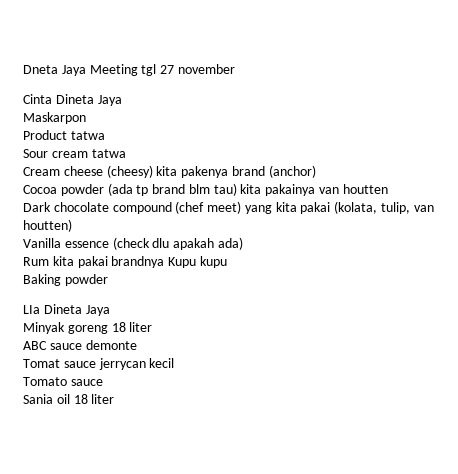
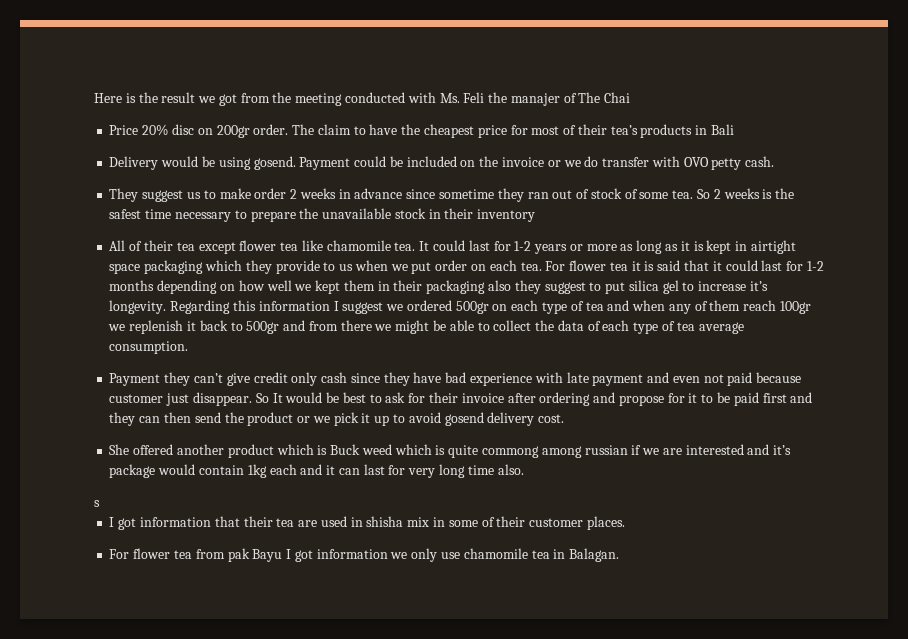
- Dneta Jaya Meeting tgl 27 november
- Cinta Dineta Jaya
- Maskarpon
- Product tatwa
- Sour cream tatwa
- Cream cheese (cheesy) kita pakenya brand (anchor)
- Cocoa powder (ada tp brand blm tau) kita pakainya van houtten
- Dark chocolate compound (chef meet) yang kita pakai (kolata, tulip, van houtten)
- Vanilla essence (check dlu apakah ada)
- Rum kita pakai brandnya Kupu kupu
- Baking powder
- LIa Dineta Jaya
- Minyak goreng 18 liter
- ABC sauce demonte
- Tomat sauce jerrycan kecil
- Tomato sauce
- Sania oil 18 liter
+ Here is the result we got from the meeting conducted with Ms. Feli the manajer of The Chai
+ Price 20% disc on 200gr order. The claim to have the cheapest price for most of their tea’s products in Bali
+ Delivery would be using gosend. Payment could be included on the invoice or we do transfer with OVO petty cash.
+ They suggest us to make order 2 weeks in advance since sometime they ran out of stock of some tea. So 2 weeks is the safest time necessary to prepare the unavailable stock in their inventory
+ All of their tea except flower tea like chamomile tea. It could last for 1-2 years or more as long as it is kept in airtight space packaging which they provide to us when we put order on each tea. For flower tea it is said that it could last for 1-2 months depending on how well we kept them in their packaging also they suggest to put silica gel to increase it’s longevity. Regarding this information I suggest we ordered 500gr on each type of tea and when any of them reach 100gr we replenish it back to 500gr and from there we might be able to collect the data of each type of tea average consumption.
+ Payment they can’t give credit only cash since they have bad experience with late payment and even not paid because customer just disappear. So It would be best to ask for their invoice after ordering and propose for it to be paid first and they can then send the product or we pick it up to avoid gosend delivery cost.
+ She offered another product which is Buck weed which is quite commong among russian if we are interested and it’s package would contain 1kg each and it can last for very long time also.
+ s
+ I got information that their tea are used in shisha mix in some of their customer places.
+ For flower tea from pak Bayu I got information we only use chamomile tea in Balagan.

